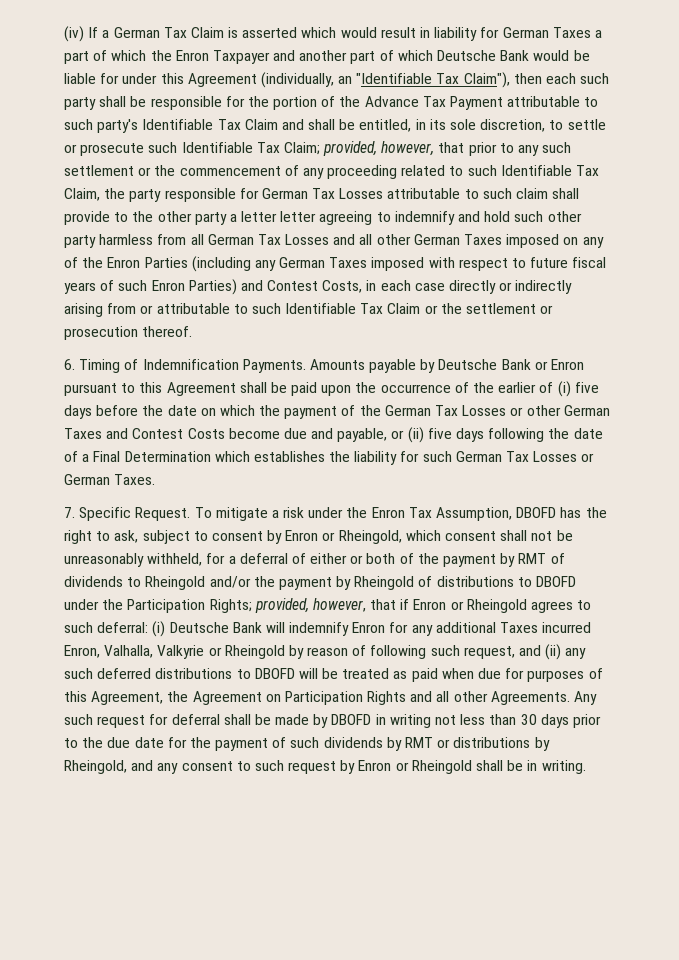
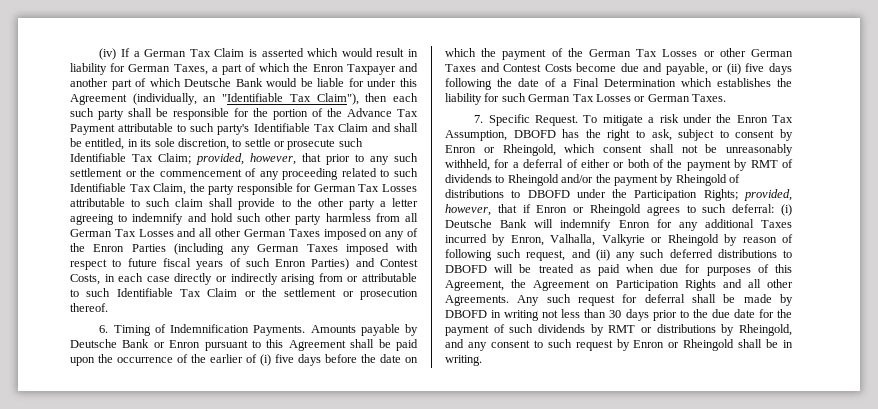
- (iv) If a German Tax Claim is asserted which would result in liability for German Taxes a part of which the Enron Taxpayer and another part of which Deutsche Bank would be liable for under this Agreement (individually, an "Identifiable Tax Claim"), then each such party shall be responsible for the portion of the Advance Tax Payment attributable to such party's Identifiable Tax Claim and shall be entitled, in its sole discretion, to settle or prosecute such Identifiable Tax Claim;
+ (iv) If a German Tax Claim is asserted which would result in liability for German Taxes, a part of which the Enron Taxpayer and another part of which Deutsche Bank would be liable for under this Agreement (individually, an "Identifiable Tax Claim"), then each such party shall be responsible for the portion of the Advance Tax Payment attributable to such party's Identifiable Tax Claim and shall be entitled, in its sole discretion, to settle or prosecute such Identifiable Tax Claim;
- provided, however, that prior to any such settlement or the commencement of any proceeding related to such Identifiable Tax Claim, the party responsible for German Tax Losses attributable to such claim shall provide to the other party a letter letter agreeing to indemnify and hold such other party harmless from all German Tax Losses and all other German Taxes imposed on any of the Enron Parties (including any German Taxes imposed with respect to future fiscal years of such Enron Parties) and Contest Costs, in each case directly or indirectly arising from or attributable to such Identifiable Tax Claim or the settlement or prosecution thereof.
+ provided, however, that prior to any such settlement or the commencement of any proceeding related to such Identifiable Tax Claim, the party responsible for German Tax Losses attributable to such claim shall provide to the other party a letter agreeing to indemnify and hold such other party harmless from all German Tax Losses and all other German Taxes imposed on any of the Enron Parties (including any German Taxes imposed with respect to future fiscal years of such Enron Parties) and Contest Costs, in each case directly or indirectly arising from or attributable to such Identifiable Tax Claim or the settlement or prosecution thereof.
- (i) Deutsche Bank will indemnify Enron for any additional Taxes incurred Enron, Valhalla, Valkyrie or Rheingold by reason of following such request, and (ii) any such deferred distributions to DBOFD will be treated as paid when due for purposes of this Agreement, the Agreement on Participation Rights and all other Agreements.
+ (i) Deutsche Bank will indemnify Enron for any additional Taxes incurred by Enron, Valhalla, Valkyrie or Rheingold by reason of following such request, and (ii) any such deferred distributions to DBOFD will be treated as paid when due for purposes of this Agreement, the Agreement on Participation Rights and all other Agreements.

